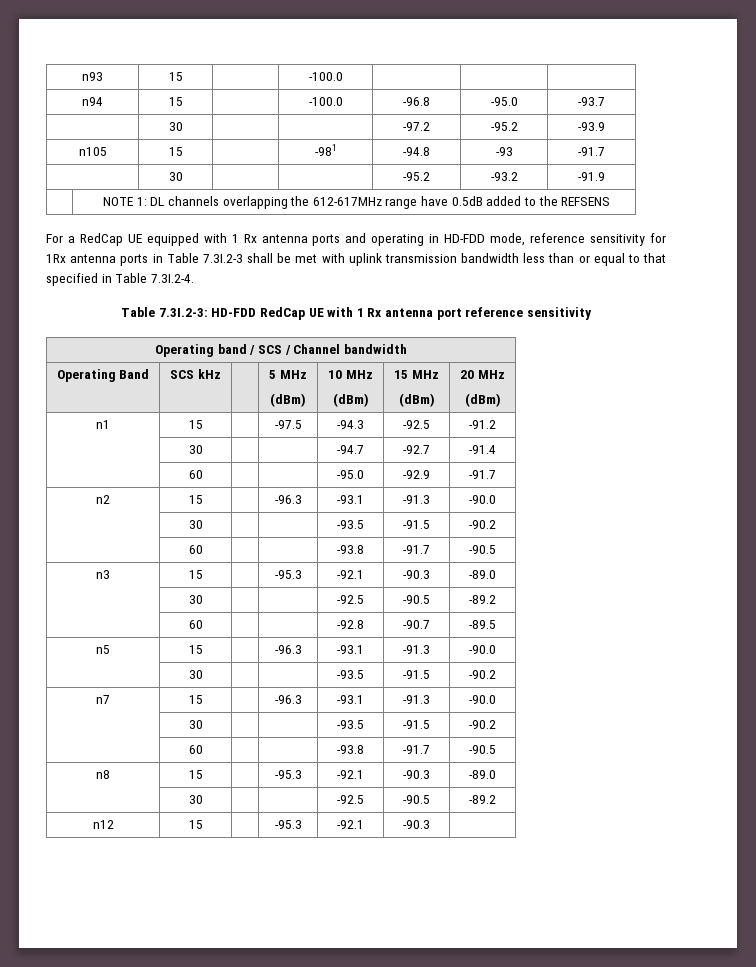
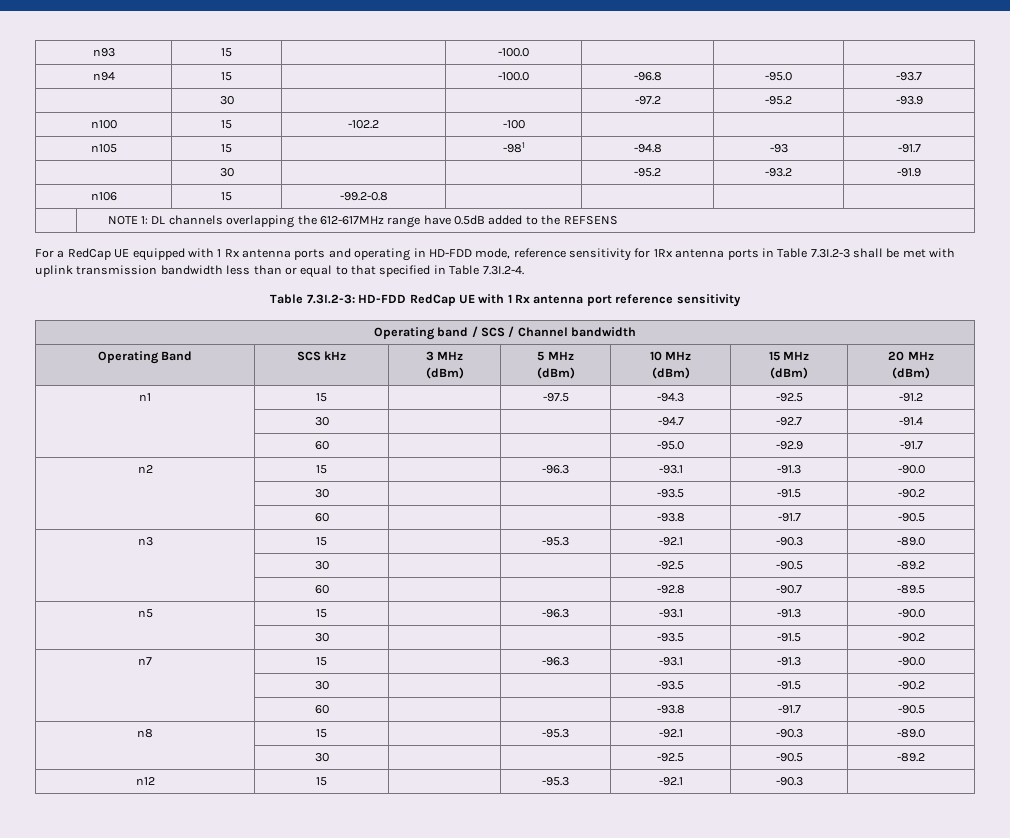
+ n100 | 15 | -102.2 | -100 | | |
+ n106 | 15 | -99.2-0.8 | | | |
- Operating Band | SCS kHz | | 5 MHz
+ Operating Band | SCS kHz | 3 MHz
+ (dBm) | 5 MHz

